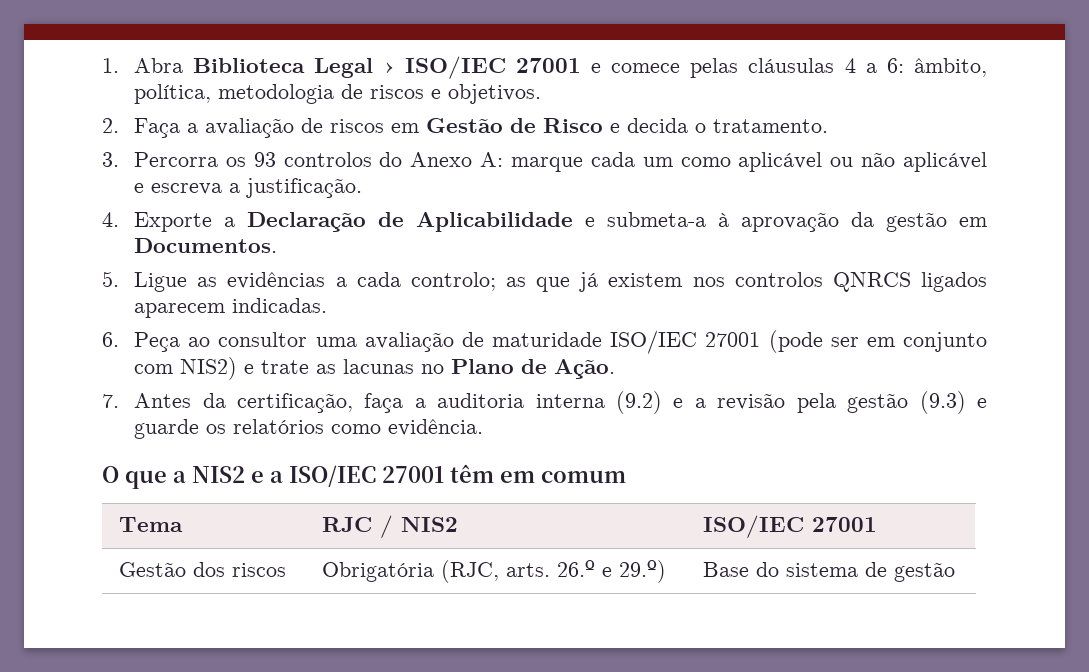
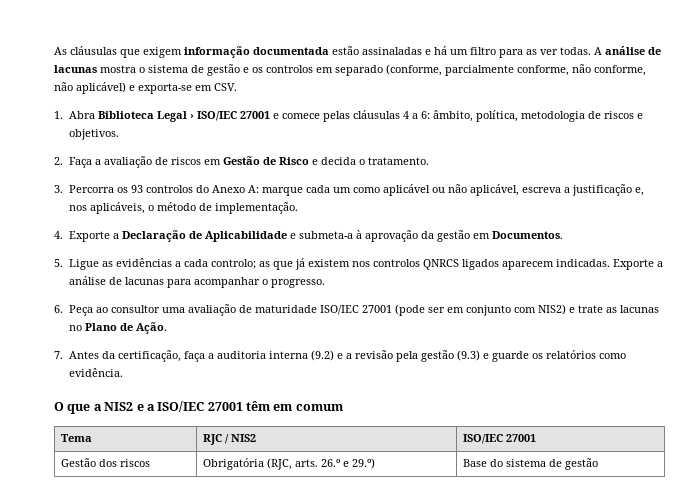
+ As cláusulas que exigem informação documentada estão assinaladas e há um filtro para as ver todas. A análise de lacunas mostra o sistema de gestão e os controlos em separado (conforme, parcialmente conforme, não conforme, não aplicável) e exporta-se em CSV.
- 3. Percorra os 93 controlos do Anexo A: marque cada um como aplicável ou não aplicável e escreva a justificação.
+ 3. Percorra os 93 controlos do Anexo A: marque cada um como aplicável ou não aplicável, escreva a justificação e, nos aplicáveis, o método de implementação.
+ Exporte a análise de lacunas para acompanhar o progresso.

